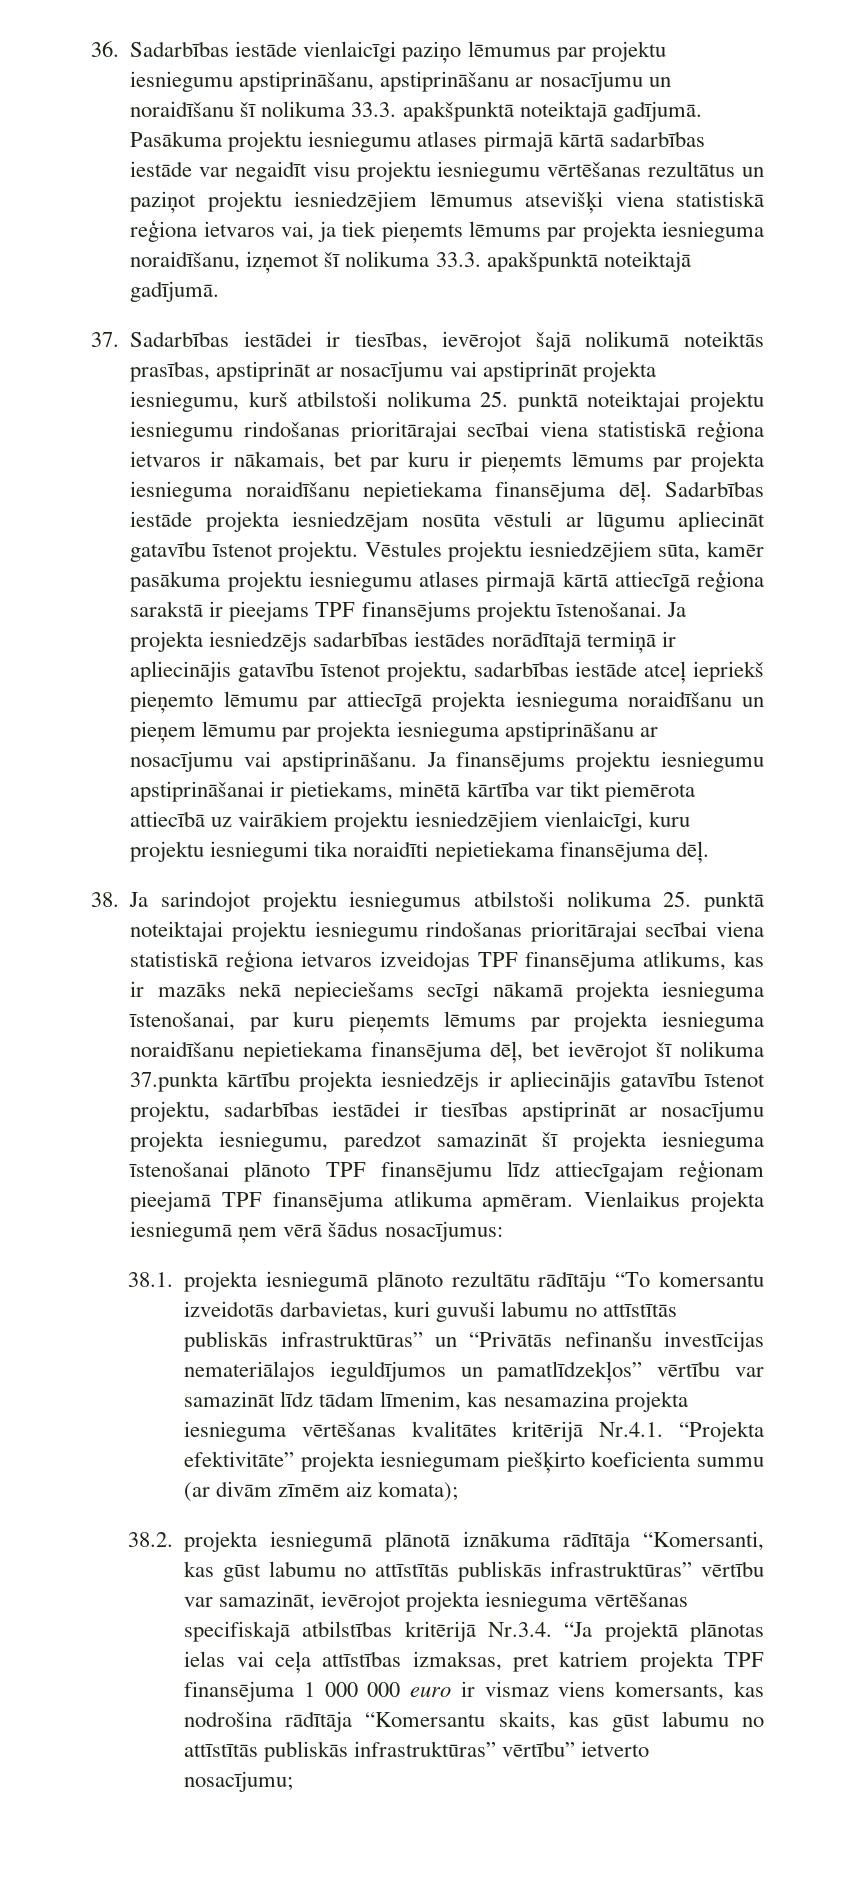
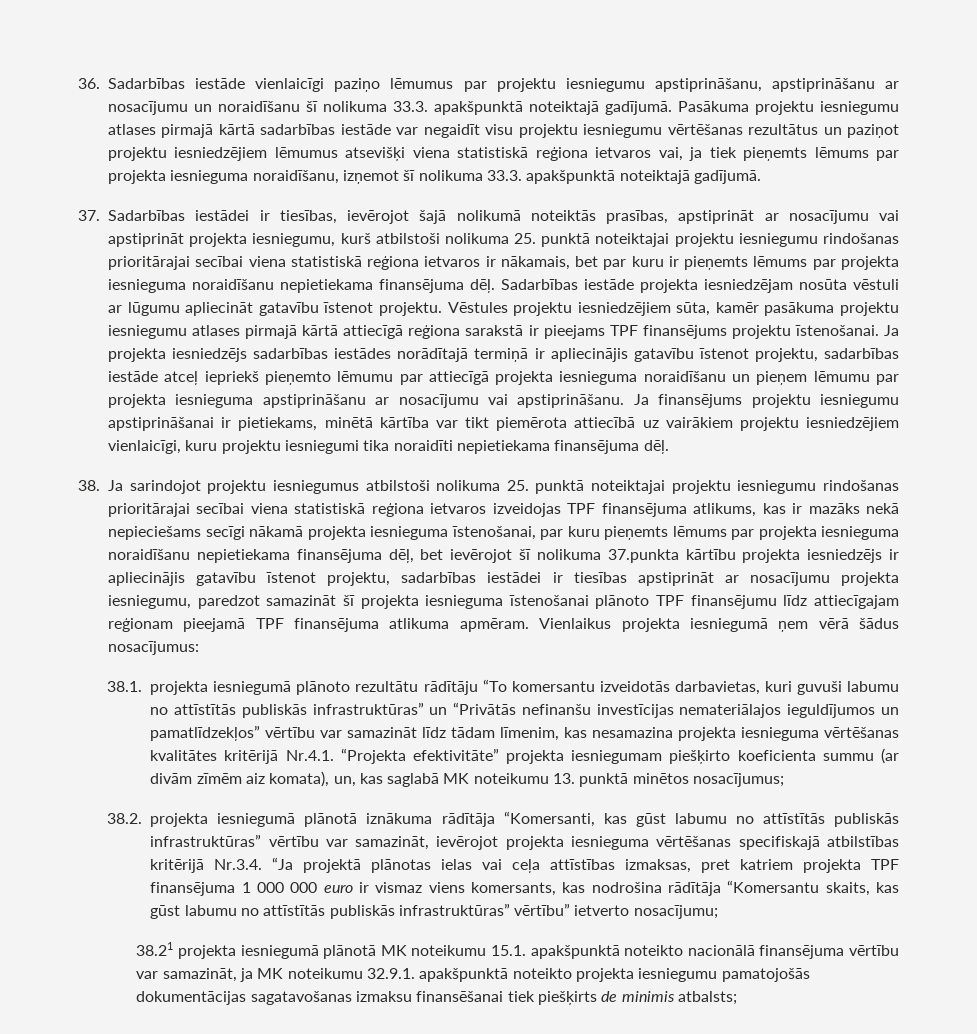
- 38.1. projekta iesniegumā plānoto rezultātu rādītāju “To komersantu izveidotās darbavietas, kuri guvuši labumu no attīstītās publiskās infrastruktūras” un “Privātās nefinanšu investīcijas nemateriālajos ieguldījumos un pamatlīdzekļos” vērtību var samazināt līdz tādam līmenim, kas nesamazina projekta iesnieguma vērtēšanas kvalitātes kritērijā Nr.4.1. “Projekta efektivitāte” projekta iesniegumam piešķirto koeficienta summu (ar divām zīmēm aiz komata);
+ 38.1. projekta iesniegumā plānoto rezultātu rādītāju “To komersantu izveidotās darbavietas, kuri guvuši labumu no attīstītās publiskās infrastruktūras” un “Privātās nefinanšu investīcijas nemateriālajos ieguldījumos un pamatlīdzekļos” vērtību var samazināt līdz tādam līmenim, kas nesamazina projekta iesnieguma vērtēšanas kvalitātes kritērijā Nr.4.1. “Projekta efektivitāte” projekta iesniegumam piešķirto koeficienta summu (ar divām zīmēm aiz komata), un, kas saglabā MK noteikumu 13. punktā minētos nosacījumus;
+ 38.21 projekta iesniegumā plānotā MK noteikumu 15.1. apakšpunktā noteikto nacionālā finansējuma vērtību var samazināt, ja MK noteikumu 32.9.1. apakšpunktā noteikto projekta iesniegumu pamatojošās dokumentācijas sagatavošanas izmaksu finansēšanai tiek piešķirts de minimis atbalsts;

